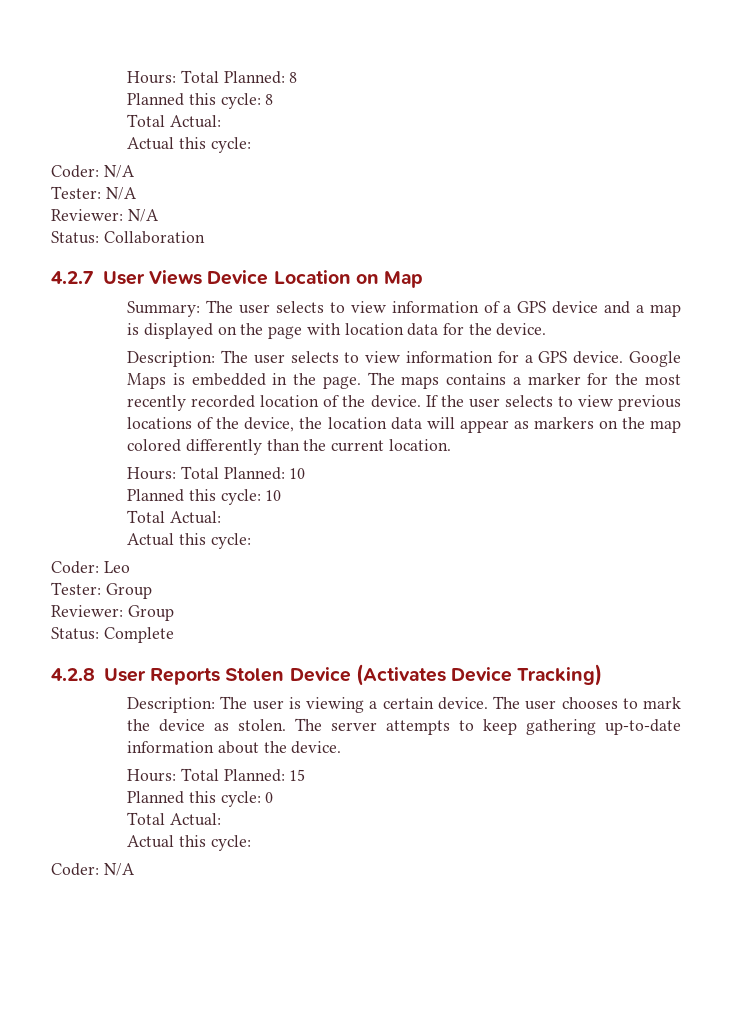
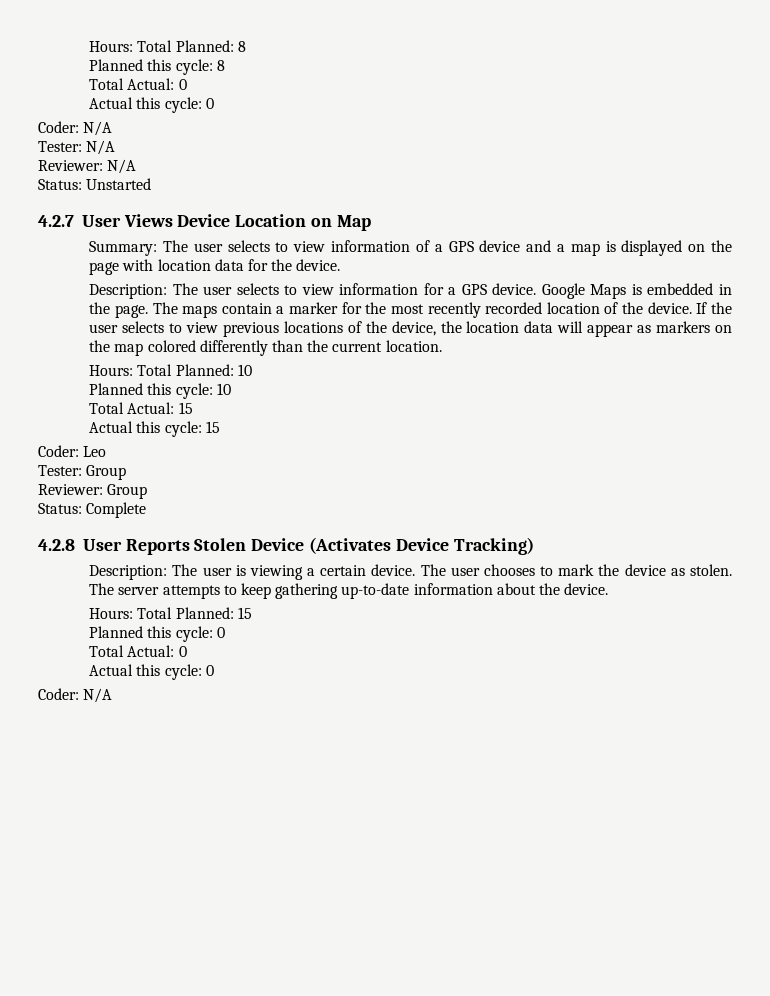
  Planned this cycle: 8
- Total Actual:
- Actual this cycle:
+ Total Actual: 0
+ Actual this cycle: 0
- Status: Collaboration
+ Status: Unstarted
- The maps contains a marker for the most recently recorded location of the device.
+ The maps contain a marker for the most recently recorded location of the device.
  Planned this cycle: 10
- Total Actual:
- Actual this cycle:
+ Total Actual: 15
+ Actual this cycle: 15
  Planned this cycle: 0
- Total Actual:
- Actual this cycle:
+ Total Actual: 0
+ Actual this cycle: 0

